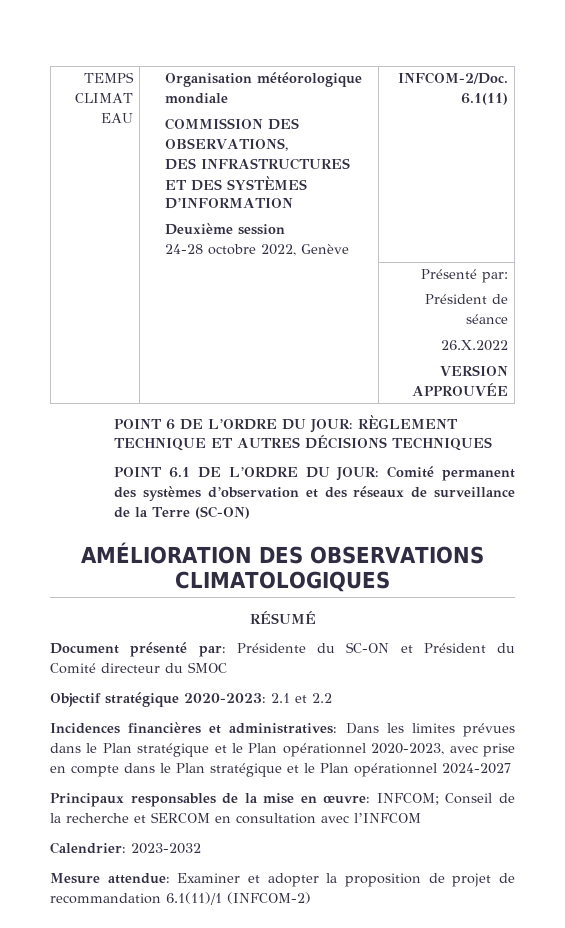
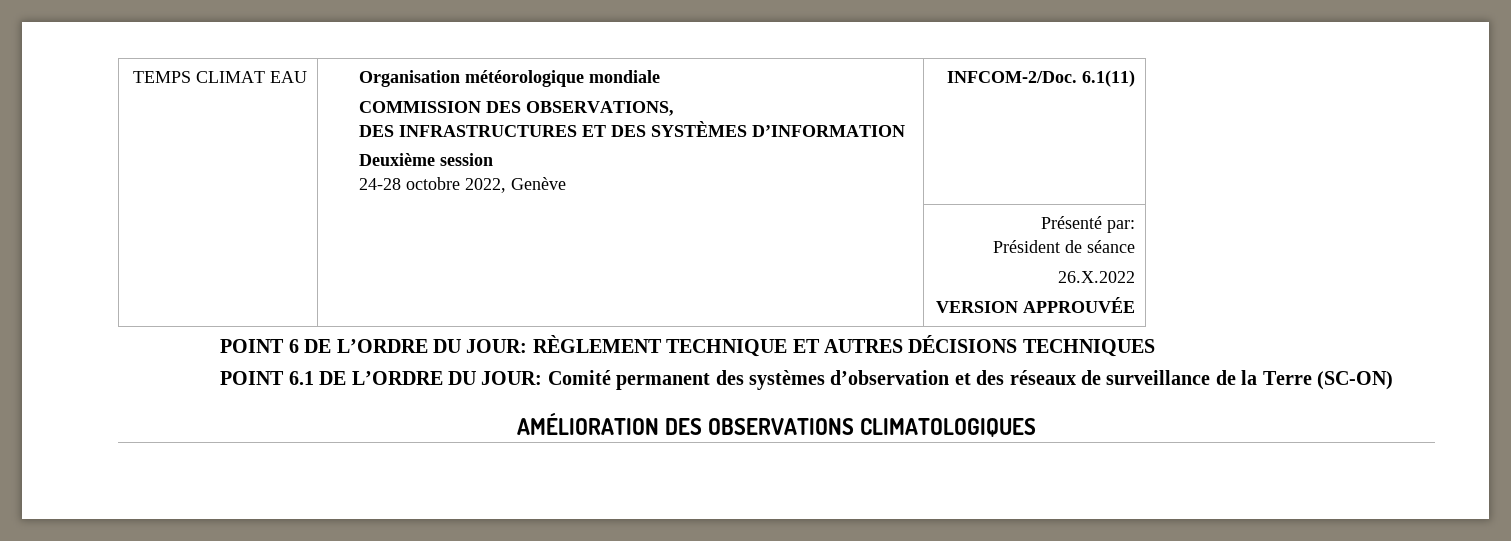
- RÉSUMÉ
- Document présenté par: Présidente du SC-ON et Président du Comité directeur du SMOC
- Objectif stratégique 2020-2023: 2.1 et 2.2
- Incidences financières et administratives: Dans les limites prévues dans le Plan stratégique et le Plan opérationnel 2020-2023, avec prise en compte dans le Plan stratégique et le Plan opérationnel 2024-2027
- Principaux responsables de la mise en œuvre: INFCOM; Conseil de la recherche et SERCOM en consultation avec l’INFCOM
- Calendrier: 2023-2032
- Mesure attendue: Examiner et adopter la proposition de projet de recommandation 6.1(11)/1 (INFCOM-2)

